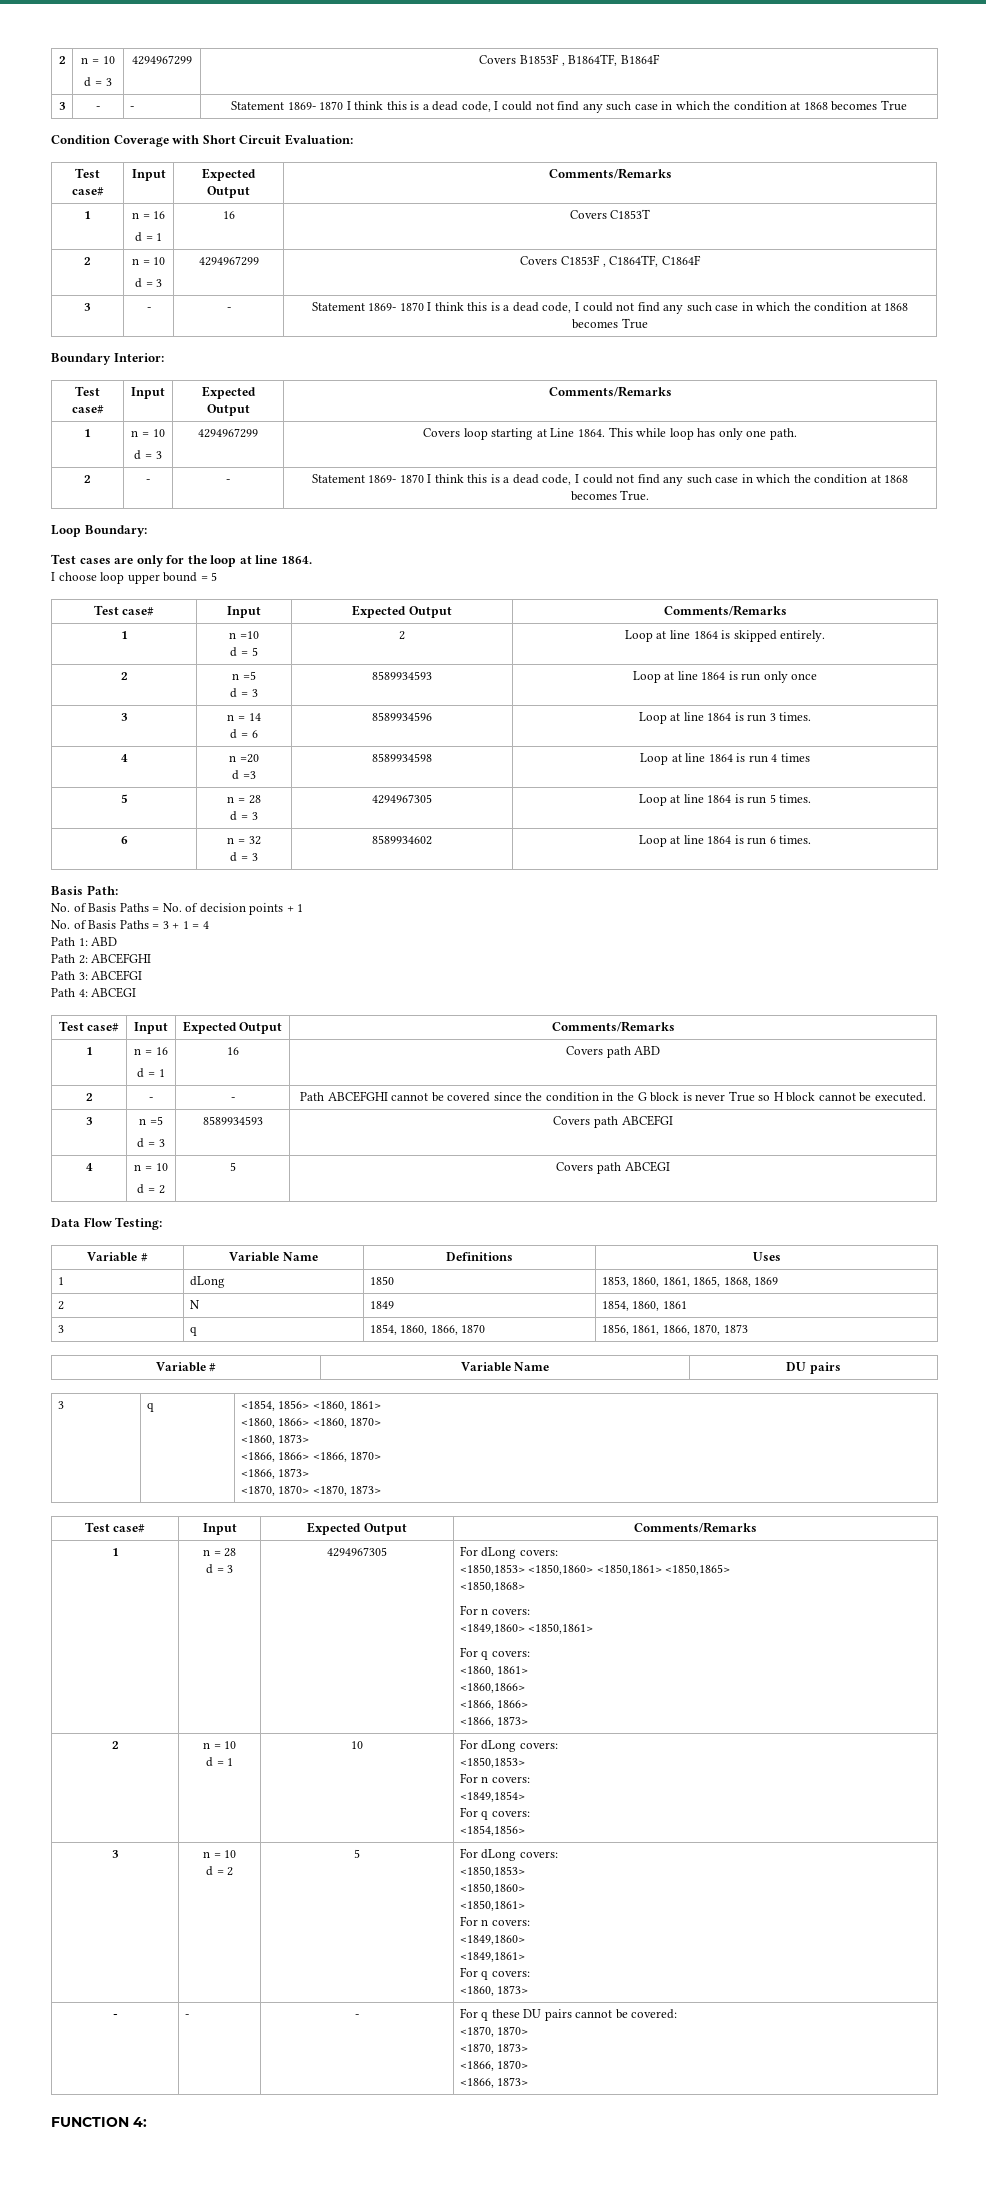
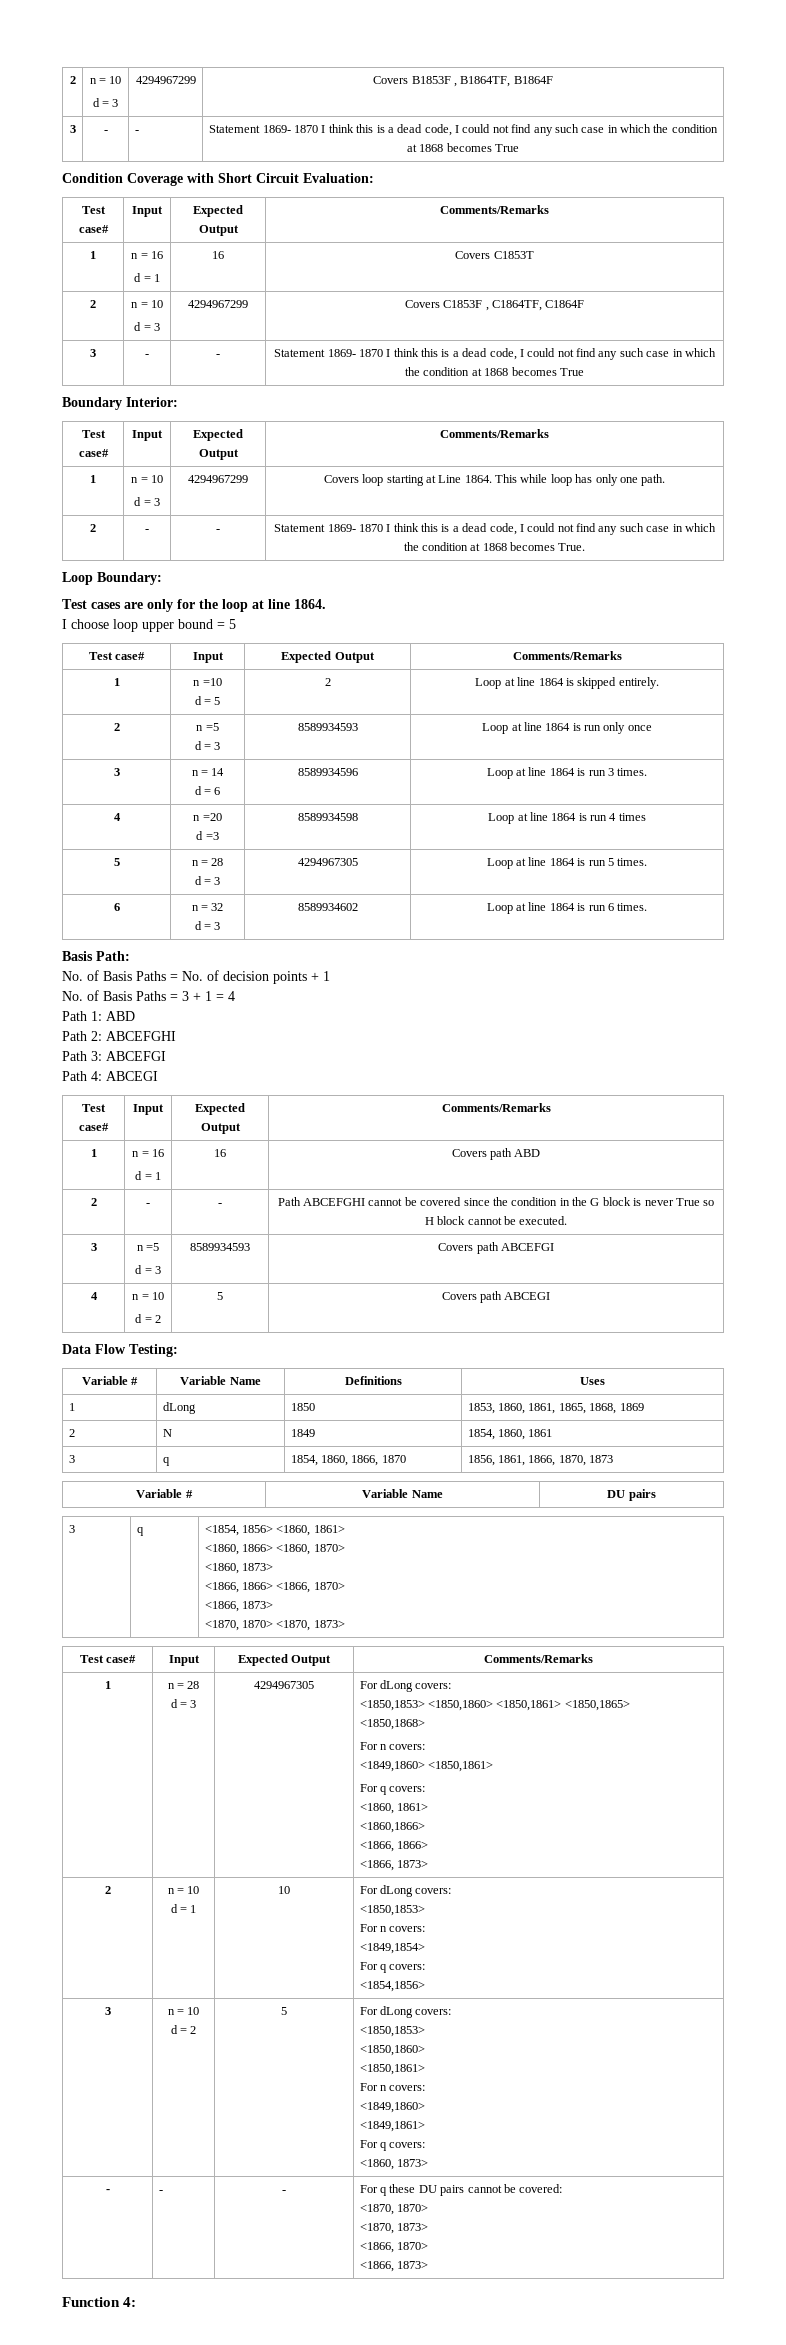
- FUNCTION 4:
+ Function 4:

